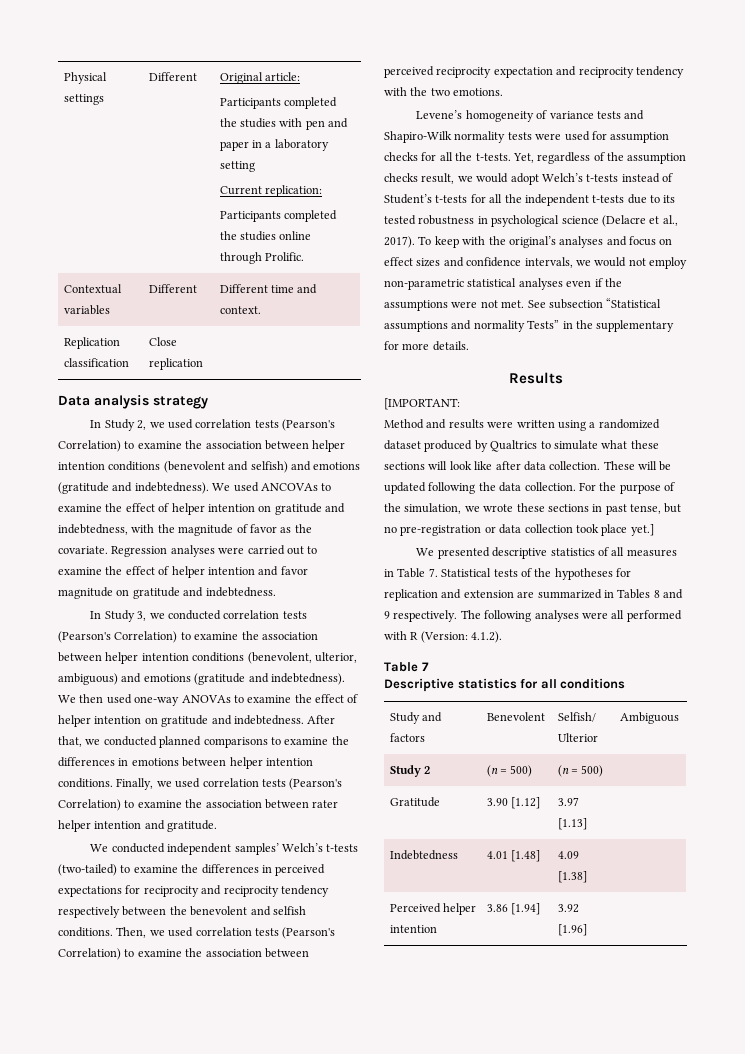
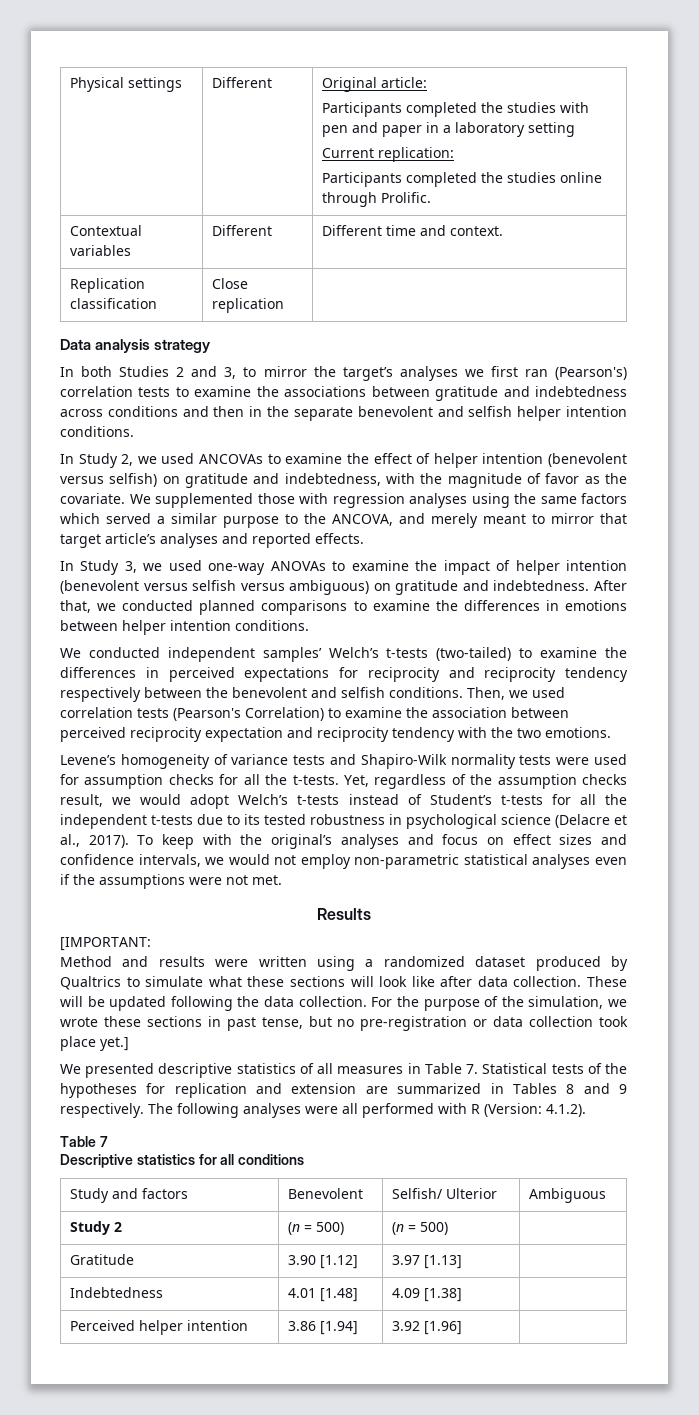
+ In both Studies 2 and 3, to mirror the target’s analyses we first ran (Pearson's) correlation tests to examine the associations between gratitude and indebtedness across conditions and then in the separate benevolent and selfish helper intention conditions.
- In Study 2, we used correlation tests (Pearson's Correlation) to examine the association between helper intention conditions (benevolent and selfish) and emotions (gratitude and indebtedness). We used ANCOVAs to examine the effect of helper intention on gratitude and indebtedness, with the magnitude of favor as the covariate.
+ In Study 2, we used ANCOVAs to examine the effect of helper intention (benevolent versus selfish) on gratitude and indebtedness, with the magnitude of favor as the covariate.
- Regression analyses were carried out to examine the effect of helper intention and favor magnitude on gratitude and indebtedness.
- In Study 3, we conducted correlation tests (Pearson's Correlation) to examine the association between helper intention conditions (benevolent, ulterior, ambiguous) and emotions (gratitude and indebtedness). We then used one-way ANOVAs to examine the effect of helper intention on gratitude and indebtedness.
+ We supplemented those with regression analyses using the same factors which served a similar purpose to the ANCOVA, and merely meant to mirror that target article’s analyses and reported effects.
+ In Study 3, we used one-way ANOVAs to examine the impact of helper intention (benevolent versus selfish versus ambiguous) on gratitude and indebtedness.
- Finally, we used correlation tests (Pearson's Correlation) to examine the association between rater helper intention and gratitude.
- See subsection “Statistical assumptions and normality Tests” in the supplementary for more details.

